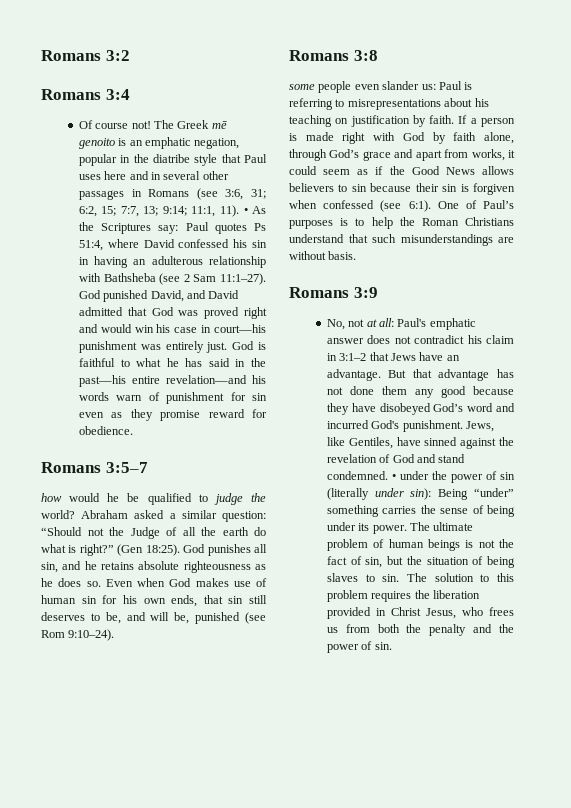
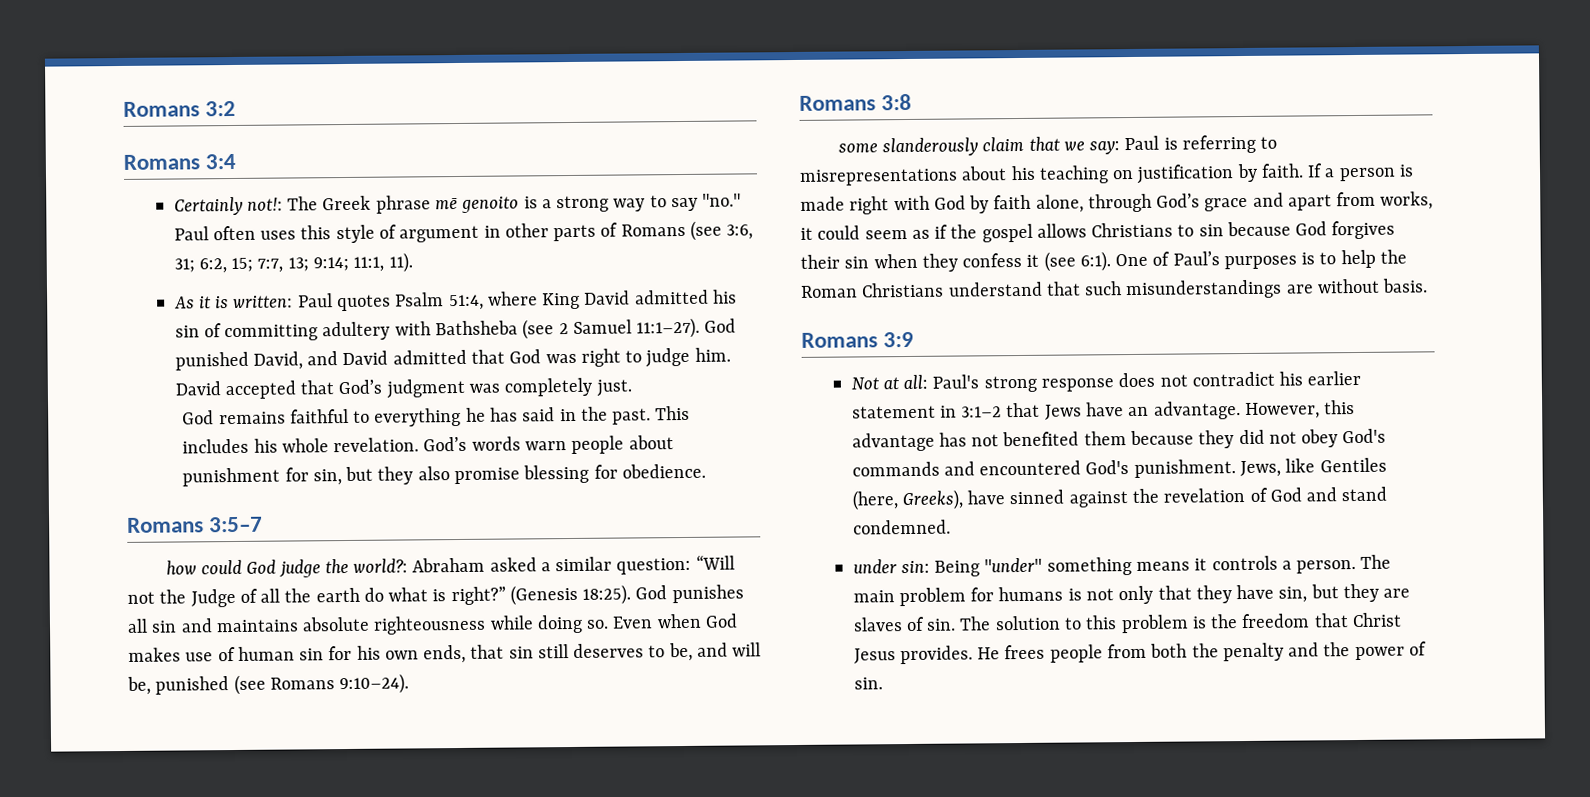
- Of course not! The Greek mē genoito is an emphatic negation, popular in the diatribe style that Paul uses here and in several other passages in Romans (see 3:6, 31; 6:2, 15; 7:7, 13; 9:14; 11:1, 11). • As the Scriptures say: Paul quotes Ps 51:4, where David confessed his sin in having an adulterous relationship with Bathsheba (see 2 Sam 11:1–27).
+ Certainly not!: The Greek phrase mē genoito is a strong way to say "no." Paul often uses this style of argument in other parts of Romans (see 3:6, 31; 6:2, 15; 7:7, 13; 9:14; 11:1, 11).
+ As it is written: Paul quotes Psalm 51:4, where King David admitted his sin of committing adultery with Bathsheba (see 2 Samuel 11:1–27).
- God punished David, and David admitted that God was proved right and would win his case in court—his punishment was entirely just. God is faithful to what he has said in the past—his entire revelation—and his words warn of punishment for sin even as they promise reward for obedience.
+ God punished David, and David admitted that God was right to judge him. David accepted that God’s judgment was completely just.
+ God remains faithful to everything he has said in the past. This includes his whole revelation. God’s words warn people about punishment for sin, but they also promise blessing for obedience.
- how would he be qualified to judge the world? Abraham asked a similar question: “Should not the Judge of all the earth do what is right?”
+ how could God judge the world?: Abraham asked a similar question: “Will not the Judge of all the earth do what is right?”
- (Gen 18:25).
+ (Genesis 18:25).
- God punishes all sin, and he retains absolute righteousness as he does so.
+ God punishes all sin and maintains absolute righteousness while doing so.
- Even when God makes use of human sin for his own ends, that sin still deserves to be, and will be, punished (see Rom 9:10–24).
+ Even when God makes use of human sin for his own ends, that sin still deserves to be, and will be, punished (see Romans 9:10–24).
- some people even slander us: Paul is referring to misrepresentations about his teaching on justification by faith.
+ some slanderously claim that we say: Paul is referring to misrepresentations about his teaching on justification by faith.
- If a person is made right with God by faith alone, through God’s grace and apart from works, it could seem as if the Good News allows believers to sin because their sin is forgiven when confessed (see 6:1).
+ If a person is made right with God by faith alone, through God’s grace and apart from works, it could seem as if the gospel allows Christians to sin because God forgives their sin when they confess it (see 6:1).
- No, not at all: Paul's emphatic answer does not contradict his claim in 3:1–2 that Jews have an advantage.
+ Not at all: Paul's strong response does not contradict his earlier statement in 3:1–2 that Jews have an advantage.
- But that advantage has not done them any good because they have disobeyed God’s word and incurred God's punishment.
+ However, this advantage has not benefited them because they did not obey God's commands and encountered God's punishment.
- Jews, like Gentiles, have sinned against the revelation of God and stand condemned. • under the power of sin (literally under sin): Being “under” something carries the sense of being under its power. The ultimate problem of human beings is not the fact of sin, but the situation of being slaves to sin.
+ Jews, like Gentiles (here, Greeks), have sinned against the revelation of God and stand condemned.
+ under sin: Being "under" something means it controls a person. The main problem for humans is not only that they have sin, but they are slaves of sin.
- The solution to this problem requires the liberation provided in Christ Jesus, who frees us from both the penalty and the power of sin.
+ The solution to this problem is the freedom that Christ Jesus provides. He frees people from both the penalty and the power of sin.

